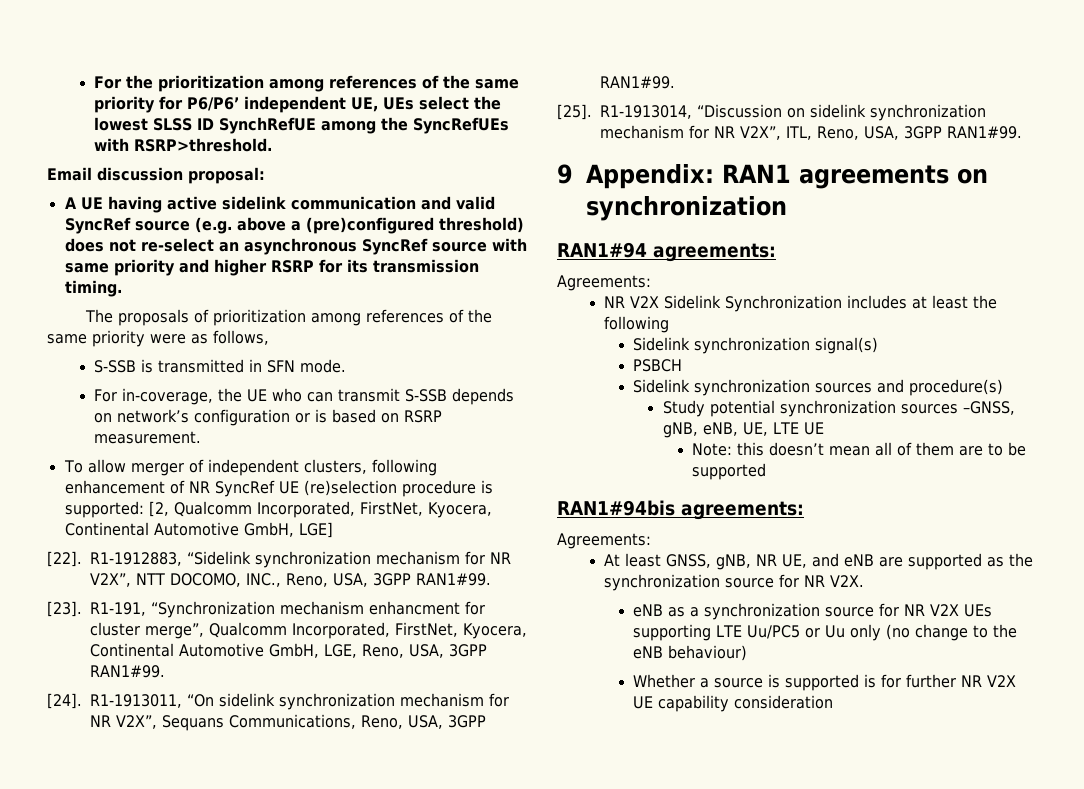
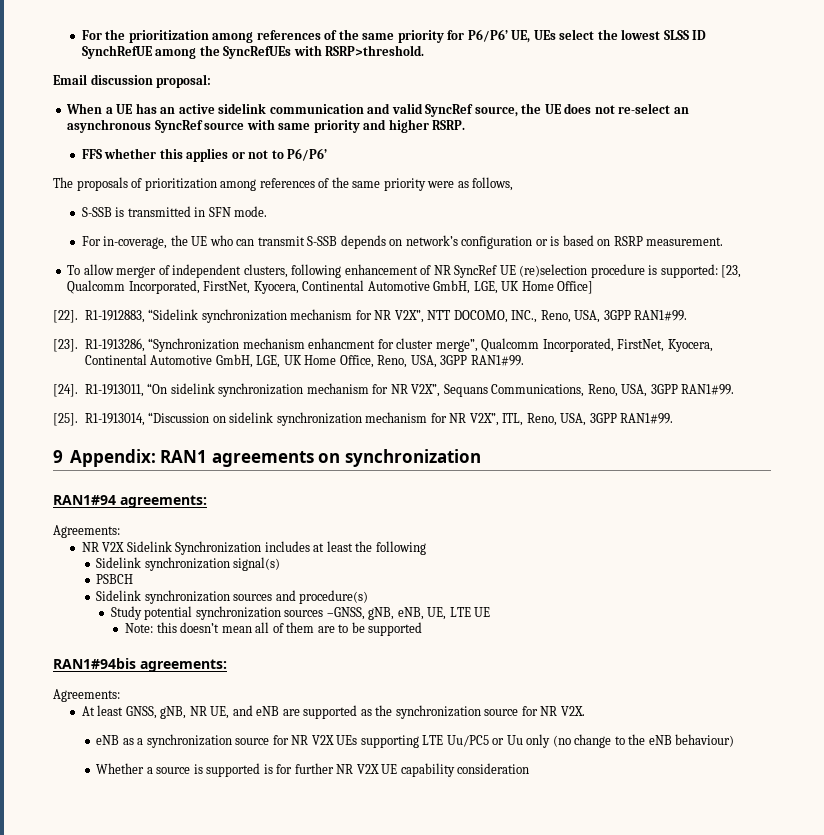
- For the prioritization among references of the same priority for P6/P6’ independent UE, UEs select the lowest SLSS ID SynchRefUE among the SyncRefUEs with RSRP>threshold.
+ For the prioritization among references of the same priority for P6/P6’ UE, UEs select the lowest SLSS ID SynchRefUE among the SyncRefUEs with RSRP>threshold.
- A UE having active sidelink communication and valid SyncRef source (e.g. above a (pre)configured threshold) does not re-select an asynchronous SyncRef source with same priority and higher RSRP for its transmission timing.
+ When a UE has an active sidelink communication and valid SyncRef source, the UE does not re-select an asynchronous SyncRef source with same priority and higher RSRP.
+ FFS whether this applies or not to P6/P6’
- To allow merger of independent clusters, following enhancement of NR SyncRef UE (re)selection procedure is supported: [2, Qualcomm Incorporated, FirstNet, Kyocera, Continental Automotive GmbH, LGE]
+ To allow merger of independent clusters, following enhancement of NR SyncRef UE (re)selection procedure is supported: [23, Qualcomm Incorporated, FirstNet, Kyocera, Continental Automotive GmbH, LGE, UK Home Office]
- R1-191, “Synchronization mechanism enhancment for cluster merge”, Qualcomm Incorporated, FirstNet, Kyocera, Continental Automotive GmbH, LGE, Reno, USA, 3GPP RAN1#99.
+ R1-1913286, “Synchronization mechanism enhancment for cluster merge”, Qualcomm Incorporated, FirstNet, Kyocera, Continental Automotive GmbH, LGE, UK Home Office, Reno, USA, 3GPP RAN1#99.

